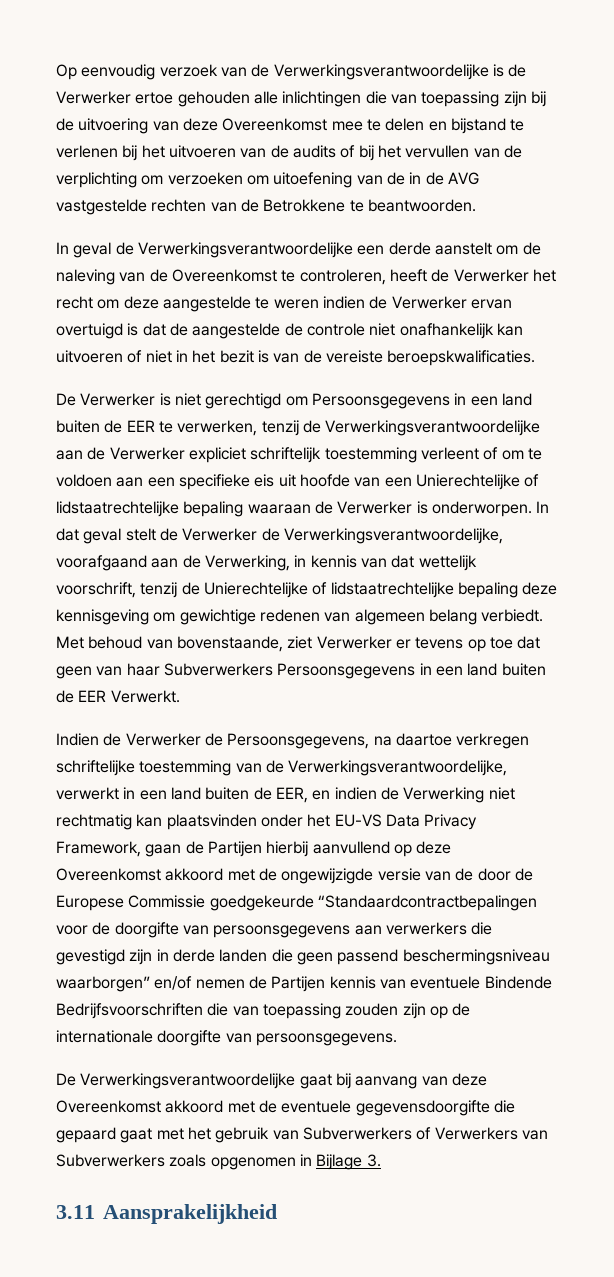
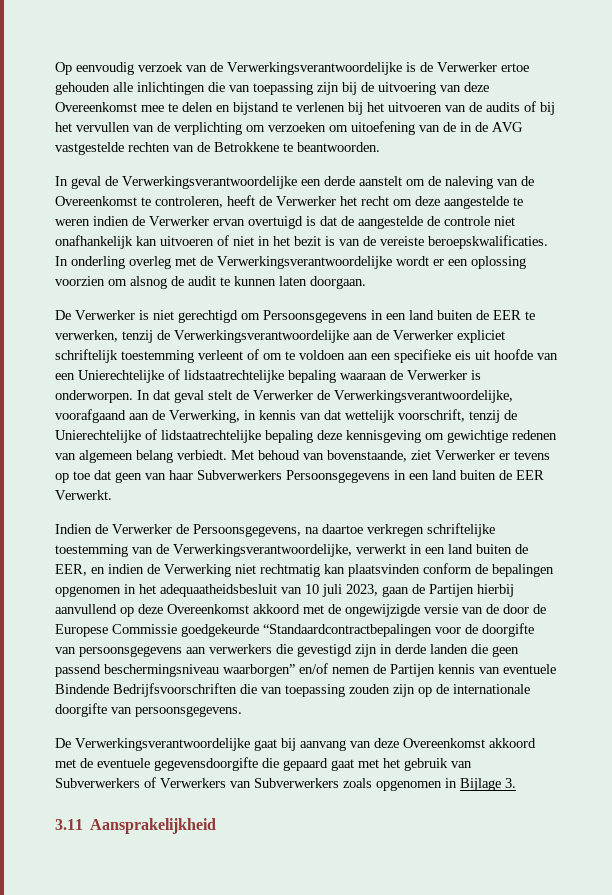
+ In onderling overleg met de Verwerkingsverantwoordelijke wordt er een oplossing voorzien om alsnog de audit te kunnen laten doorgaan.
- Indien de Verwerker de Persoonsgegevens, na daartoe verkregen schriftelijke toestemming van de Verwerkingsverantwoordelijke, verwerkt in een land buiten de EER, en indien de Verwerking niet rechtmatig kan plaatsvinden onder het EU-VS Data Privacy Framework, gaan de Partijen hierbij aanvullend op deze Overeenkomst akkoord met de ongewijzigde versie van de door de Europese Commissie goedgekeurde “Standaardcontractbepalingen voor de doorgifte van persoonsgegevens aan verwerkers die gevestigd zijn in derde landen die geen passend beschermingsniveau waarborgen” en/of nemen de Partijen kennis van eventuele Bindende Bedrijfsvoorschriften die van toepassing zouden zijn op de internationale doorgifte van persoonsgegevens.
+ Indien de Verwerker de Persoonsgegevens, na daartoe verkregen schriftelijke toestemming van de Verwerkingsverantwoordelijke, verwerkt in een land buiten de EER, en indien de Verwerking niet rechtmatig kan plaatsvinden conform de bepalingen opgenomen in het adequaatheidsbesluit van 10 juli 2023, gaan de Partijen hierbij aanvullend op deze Overeenkomst akkoord met de ongewijzigde versie van de door de Europese Commissie goedgekeurde “Standaardcontractbepalingen voor de doorgifte van persoonsgegevens aan verwerkers die gevestigd zijn in derde landen die geen passend beschermingsniveau waarborgen” en/of nemen de Partijen kennis van eventuele Bindende Bedrijfsvoorschriften die van toepassing zouden zijn op de internationale doorgifte van persoonsgegevens.

